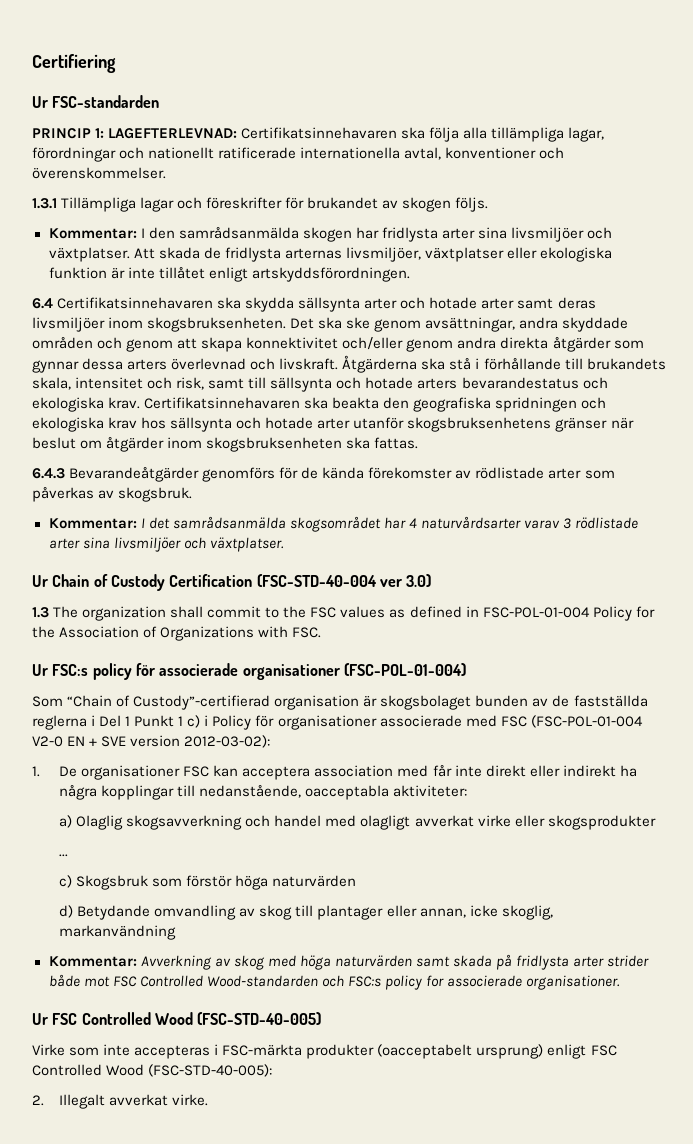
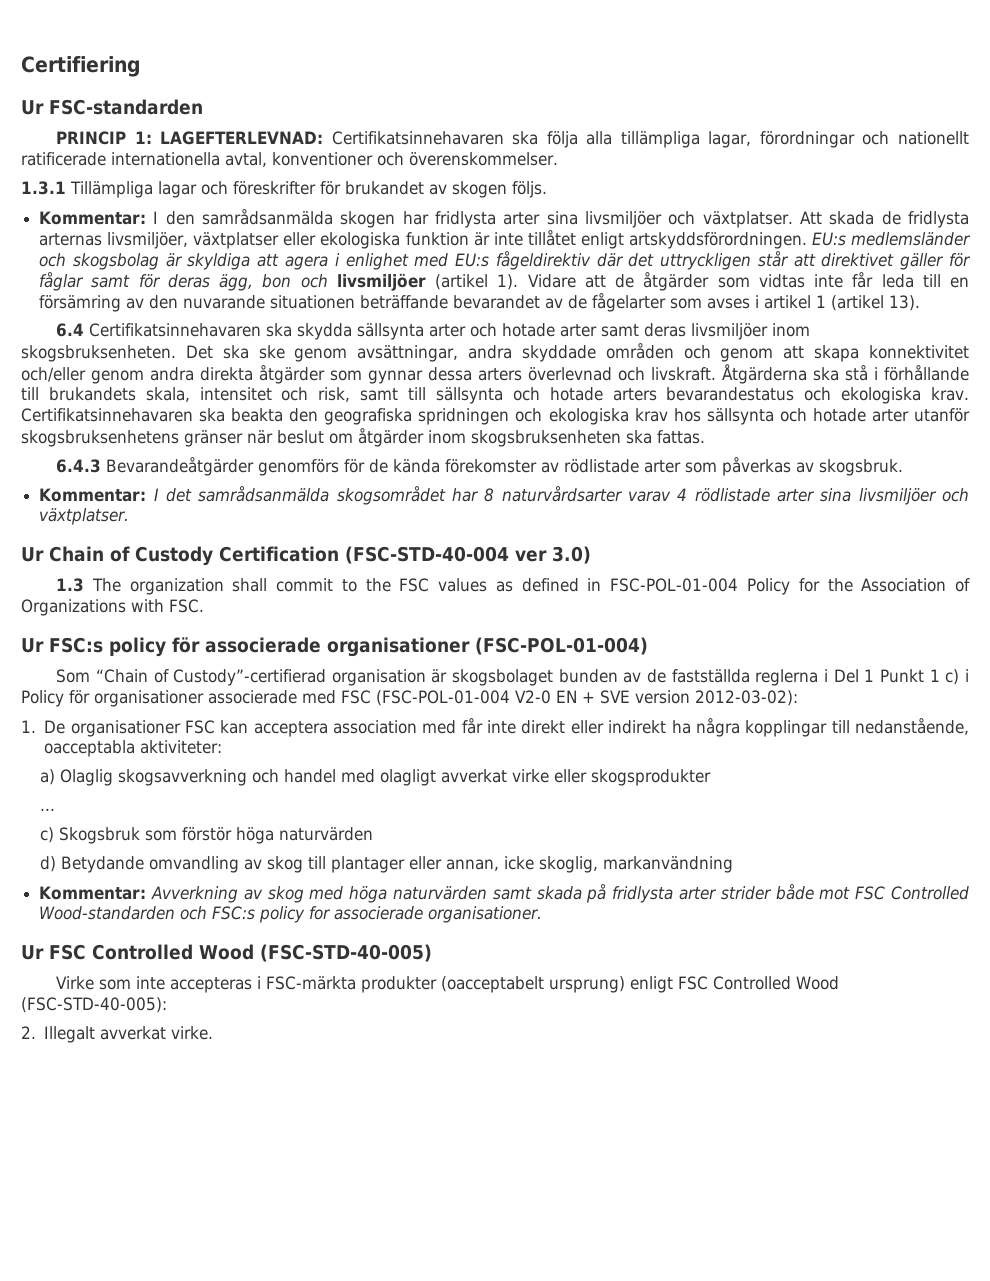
+ EU:s medlemsländer och skogsbolag är skyldiga att agera i enlighet med EU:s fågeldirektiv där det uttryckligen står att direktivet gäller för fåglar samt för deras ägg, bon och livsmiljöer (artikel 1). Vidare att de åtgärder som vidtas inte får leda till en försämring av den nuvarande situationen beträffande bevarandet av de fågelarter som avses i artikel 1 (artikel 13).
- Kommentar: I det samrådsanmälda skogsområdet har 4 naturvårdsarter varav 3 rödlistade arter sina livsmiljöer och växtplatser.
+ Kommentar: I det samrådsanmälda skogsområdet har 8 naturvårdsarter varav 4 rödlistade arter sina livsmiljöer och växtplatser.

